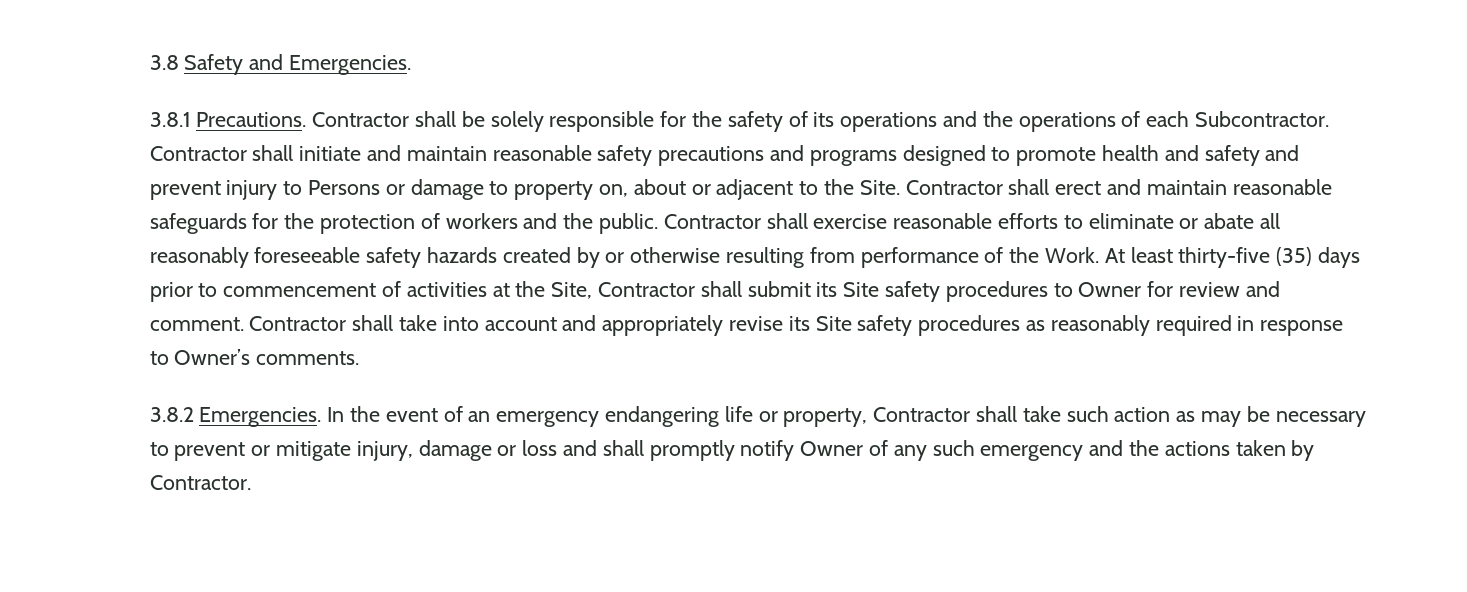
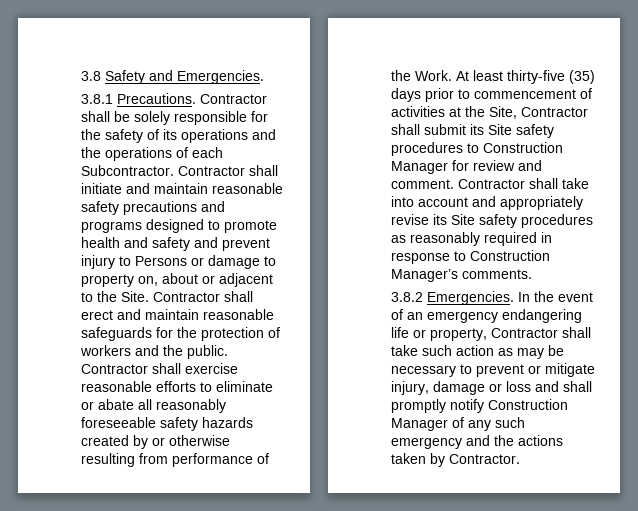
- At least thirty-five (35) days prior to commencement of activities at the Site, Contractor shall submit its Site safety procedures to Owner for review and comment.
+ At least thirty-five (35) days prior to commencement of activities at the Site, Contractor shall submit its Site safety procedures to Construction Manager for review and comment.
- Contractor shall take into account and appropriately revise its Site safety procedures as reasonably required in response to Owner’s comments.
+ Contractor shall take into account and appropriately revise its Site safety procedures as reasonably required in response to Construction Manager’s comments.
- In the event of an emergency endangering life or property, Contractor shall take such action as may be necessary to prevent or mitigate injury, damage or loss and shall promptly notify Owner of any such emergency and the actions taken by Contractor.
+ In the event of an emergency endangering life or property, Contractor shall take such action as may be necessary to prevent or mitigate injury, damage or loss and shall promptly notify Construction Manager of any such emergency and the actions taken by Contractor.

